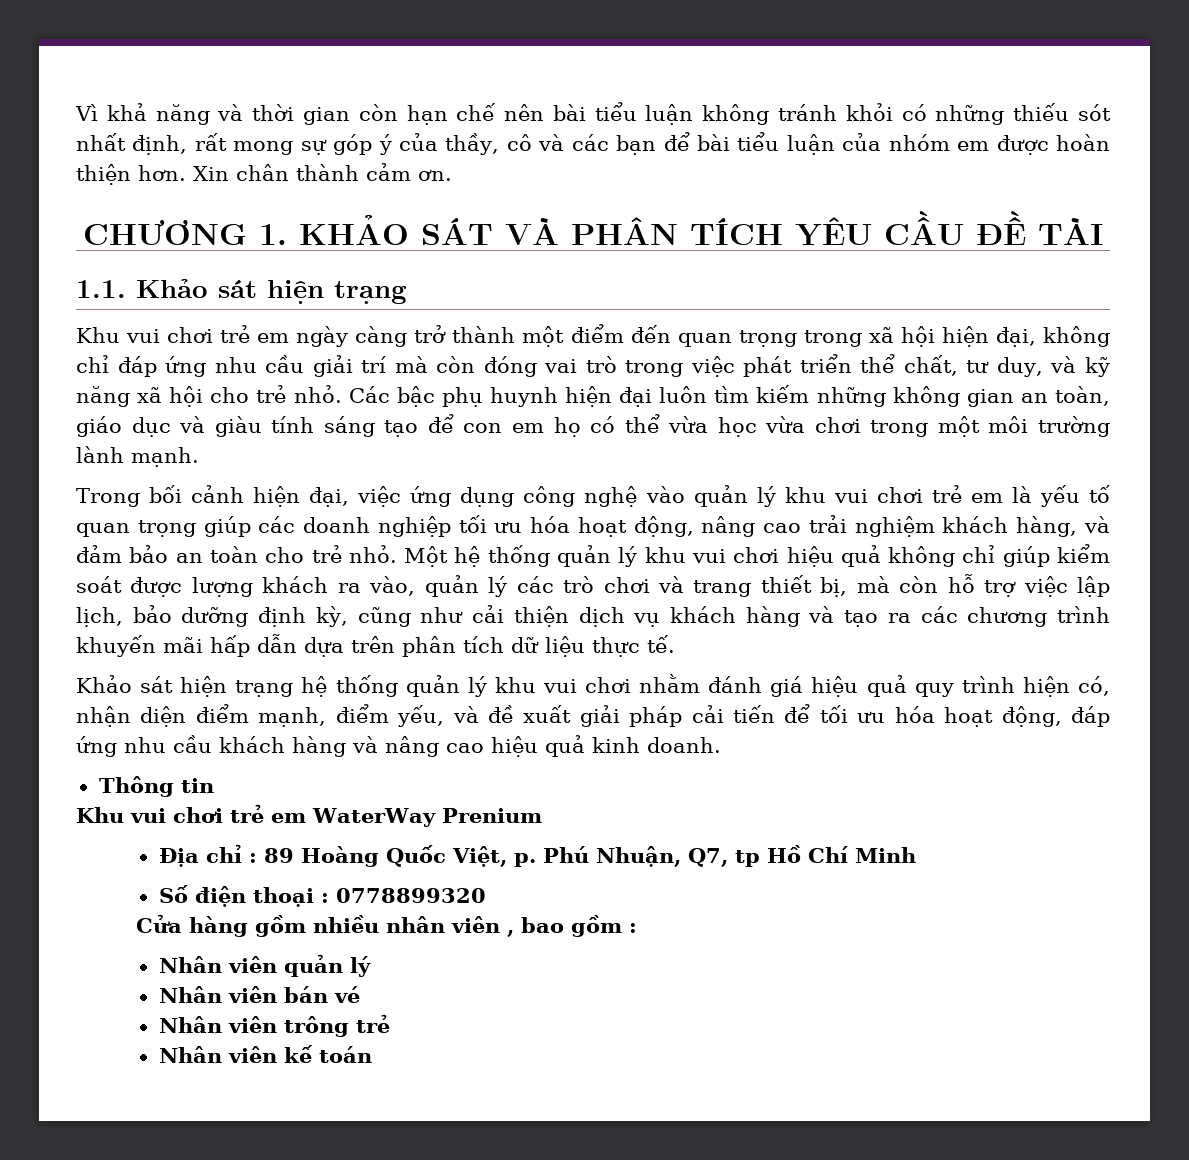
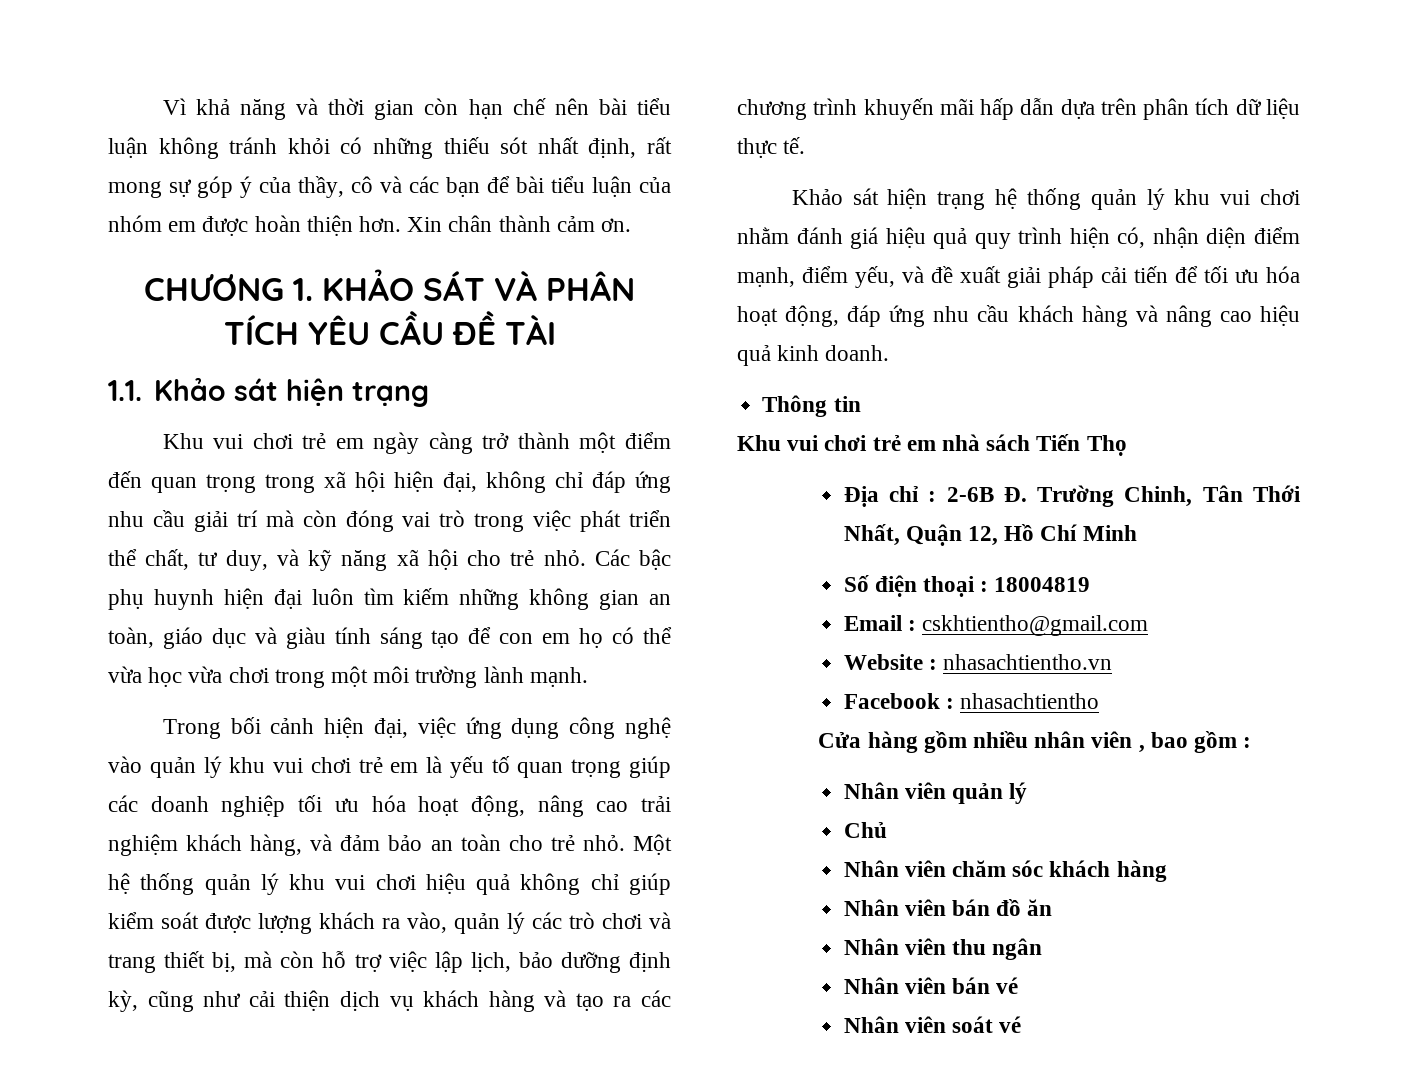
- Khu vui chơi trẻ em WaterWay Prenium
+ Khu vui chơi trẻ em nhà sách Tiến Thọ
- Địa chỉ : 89 Hoàng Quốc Việt, p. Phú Nhuận, Q7, tp Hồ Chí Minh
+ Địa chỉ : 2-6B Đ. Trường Chinh, Tân Thới Nhất, Quận 12, Hồ Chí Minh
- Số điện thoại : 0778899320
+ Số điện thoại : 18004819
+ Email : cskhtientho@gmail.com
+ Website : nhasachtientho.vn
+ Facebook : nhasachtientho
+ Chủ
+ Nhân viên chăm sóc khách hàng
+ Nhân viên bán đồ ăn
+ Nhân viên thu ngân
- Nhân viên trông trẻ
- Nhân viên kế toán
+ Nhân viên soát vé

